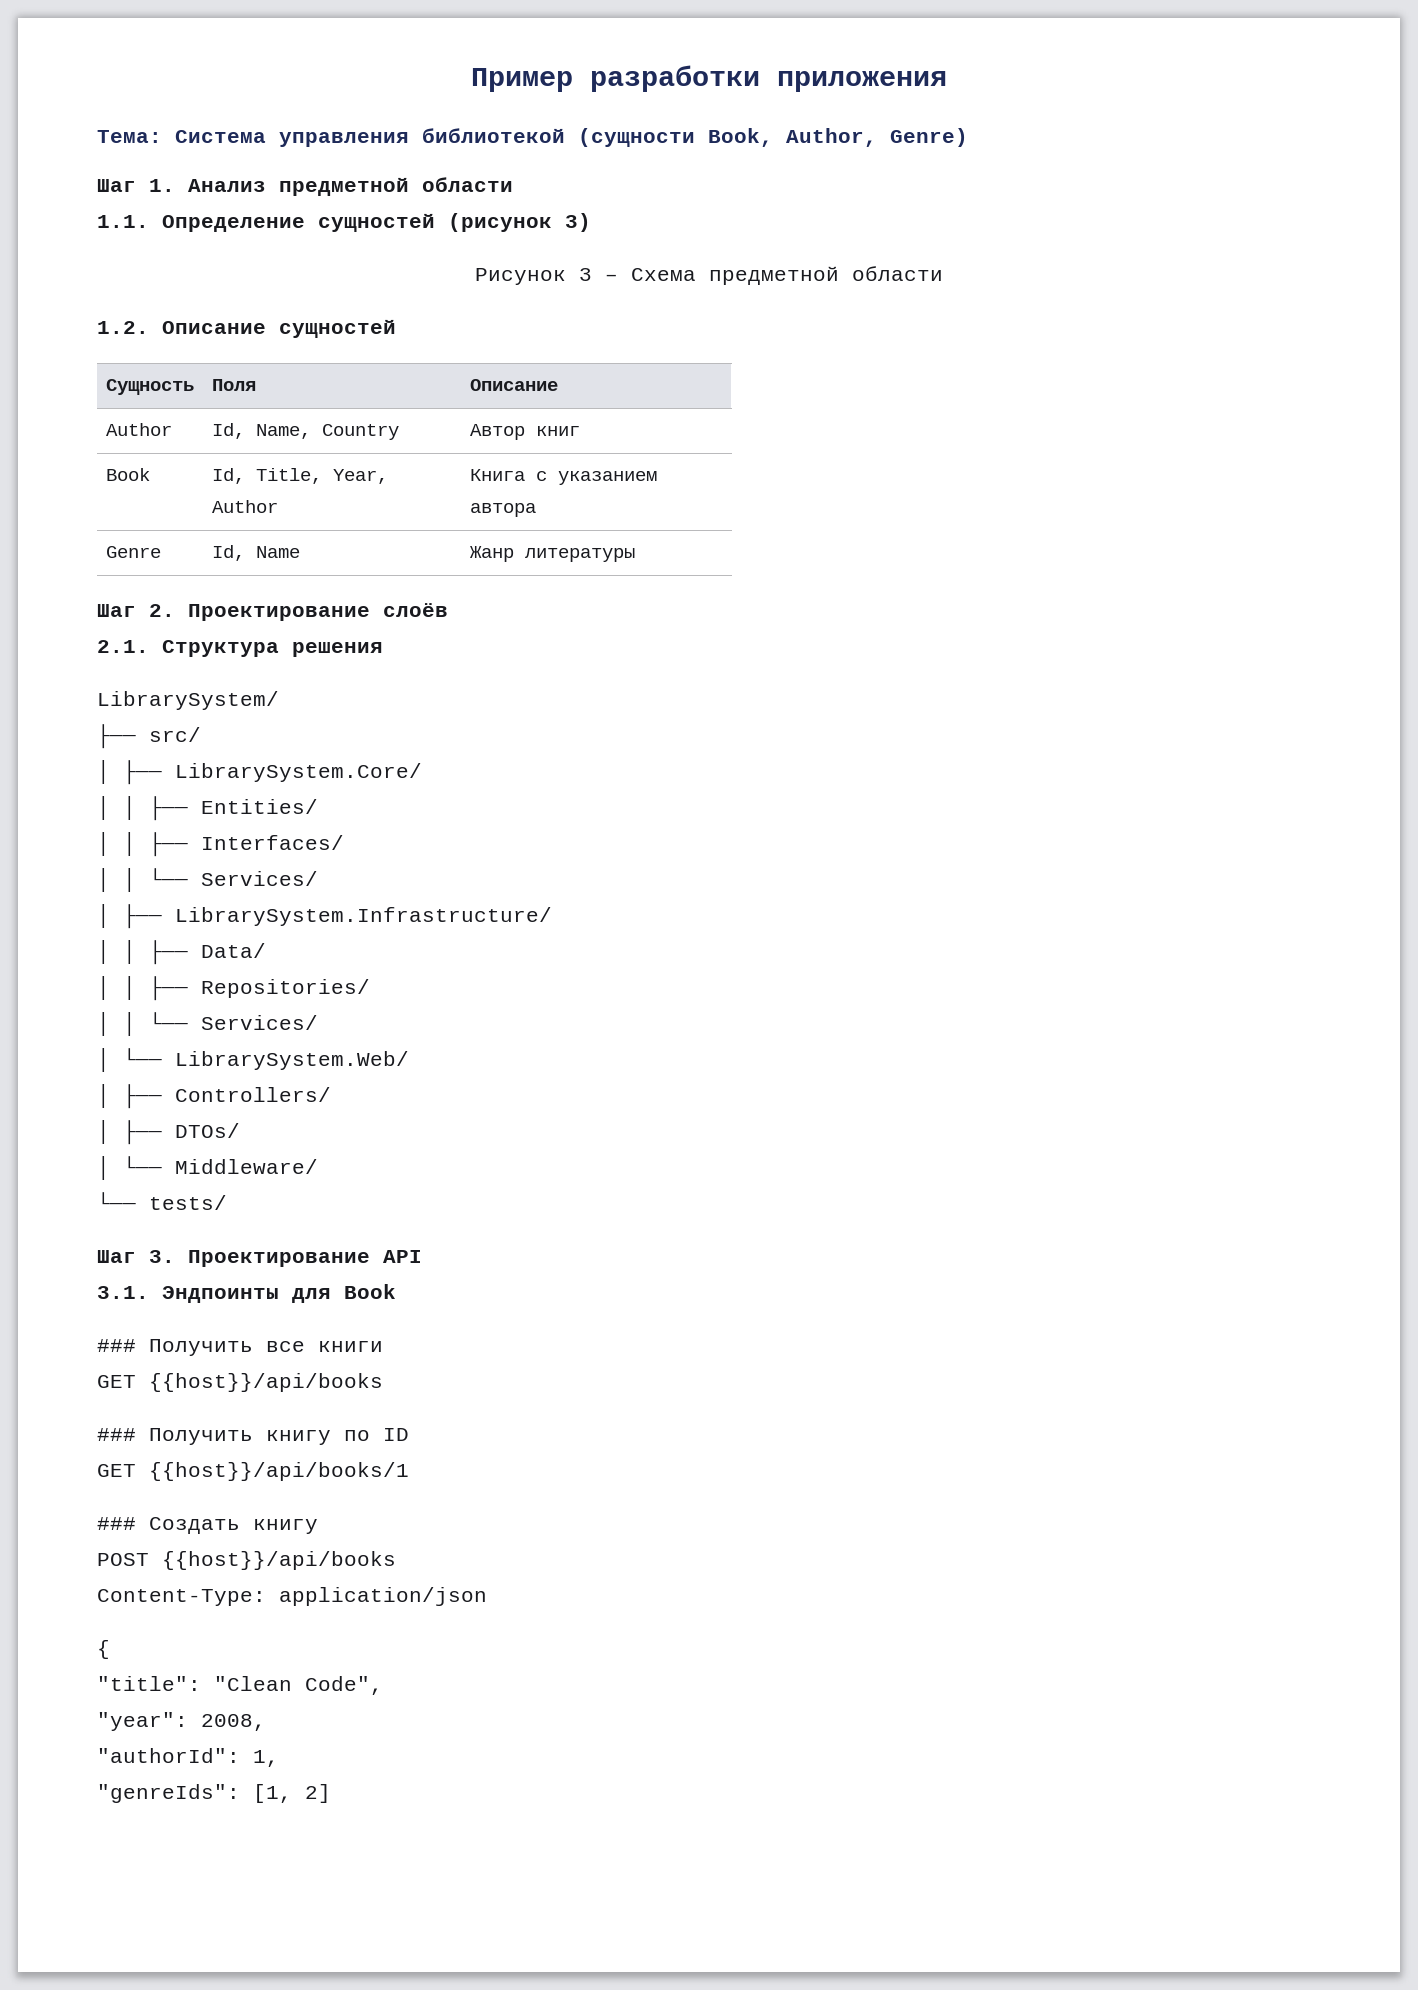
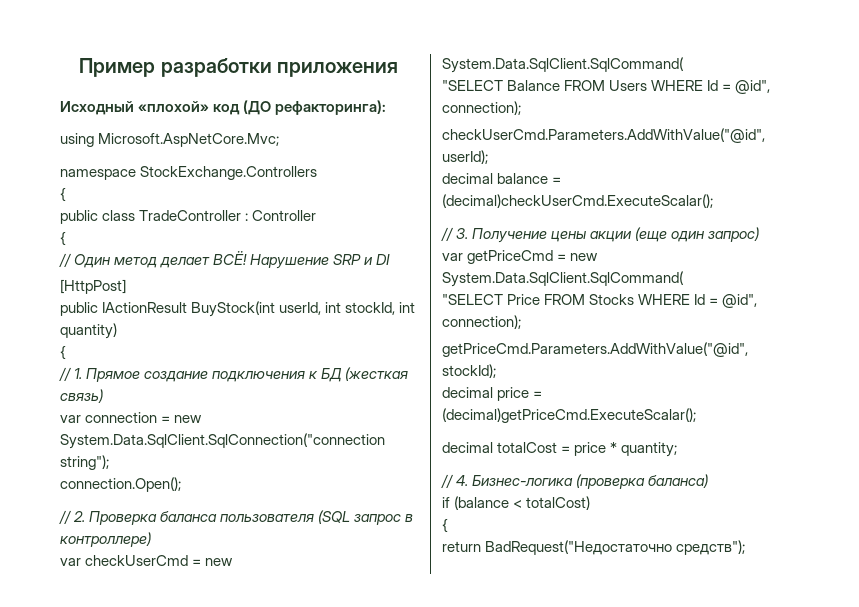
- Тема: Система управления библиотекой (сущности Book, Author, Genre)
- Шаг 1. Анализ предметной области
- 1.1. Определение сущностей (рисунок 3)
- Рисунок 3 – Схема предметной области
- 1.2. Описание сущностей
- Сущность | Поля | Описание
- Author | Id, Name, Country | Автор книг
- Book | Id, Title, Year, Author | Книга с указанием автора
- Genre | Id, Name | Жанр литературы
- Шаг 2. Проектирование слоёв
- 2.1. Структура решения
- LibrarySystem/
- ├── src/
- │ ├── LibrarySystem.Core/
- │ │ ├── Entities/
- │ │ ├── Interfaces/
- │ │ └── Services/
- │ ├── LibrarySystem.Infrastructure/
- │ │ ├── Data/
- │ │ ├── Repositories/
- │ │ └── Services/
- │ └── LibrarySystem.Web/
- │ ├── Controllers/
- │ ├── DTOs/
- │ └── Middleware/
- └── tests/
- Шаг 3. Проектирование API
- 3.1. Эндпоинты для Book
- ### Получить все книги
- GET {{host}}/api/books
- ### Получить книгу по ID
- GET {{host}}/api/books/1
- ### Создать книгу
- POST {{host}}/api/books
- Content-Type: application/json
+ Исходный «плохой» код (ДО рефакторинга):
+ using Microsoft.AspNetCore.Mvc;
+ namespace StockExchange.Controllers
  {
- "title": "Clean Code",
- "year": 2008,
- "authorId": 1,
- "genreIds": [1, 2]
+ public class TradeController : Controller
+ {
+ // Один метод делает ВСЁ! Нарушение SRP и DI
+ [HttpPost]
+ public IActionResult BuyStock(int userId, int stockId, int quantity)
+ {
+ // 1. Прямое создание подключения к БД (жесткая связь)
+ var connection = new System.Data.SqlClient.SqlConnection("connection string");
+ connection.Open();
+ // 2. Проверка баланса пользователя (SQL запрос в контроллере)
+ var checkUserCmd = new System.Data.SqlClient.SqlCommand(
+ "SELECT Balance FROM Users WHERE Id = @id", connection);
+ checkUserCmd.Parameters.AddWithValue("@id", userId);
+ decimal balance = (decimal)checkUserCmd.ExecuteScalar();
+ // 3. Получение цены акции (еще один запрос)
+ var getPriceCmd = new System.Data.SqlClient.SqlCommand(
+ "SELECT Price FROM Stocks WHERE Id = @id", connection);
+ getPriceCmd.Parameters.AddWithValue("@id", stockId);
+ decimal price = (decimal)getPriceCmd.ExecuteScalar();
+ decimal totalCost = price * quantity;
+ // 4. Бизнес-логика (проверка баланса)
+ if (balance < totalCost)
+ {
+ return BadRequest("Недостаточно средств");

